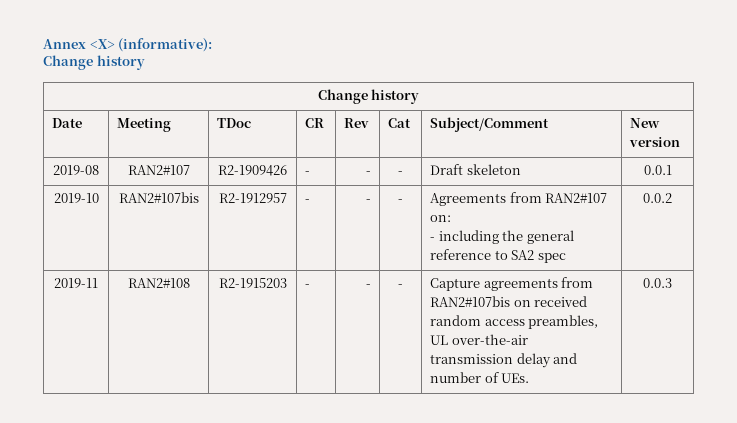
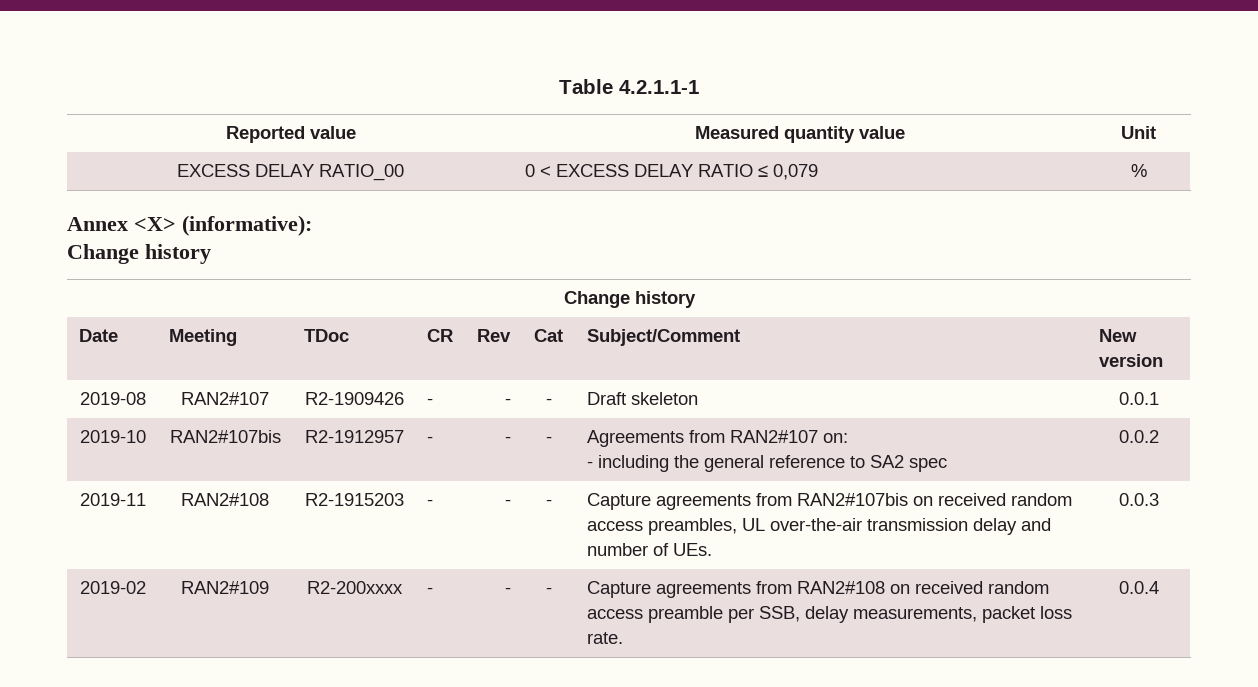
+ Table 4.2.1.1-1
+ Reported value | Measured quantity value | Unit
+ EXCESS DELAY RATIO_00 | 0 < EXCESS DELAY RATIO ≤ 0,079 | %
+ 2019-02 | RAN2#109 | R2-200xxxx | - | - | - | Capture agreements from RAN2#108 on received random access preamble per SSB, delay measurements, packet loss rate. | 0.0.4

